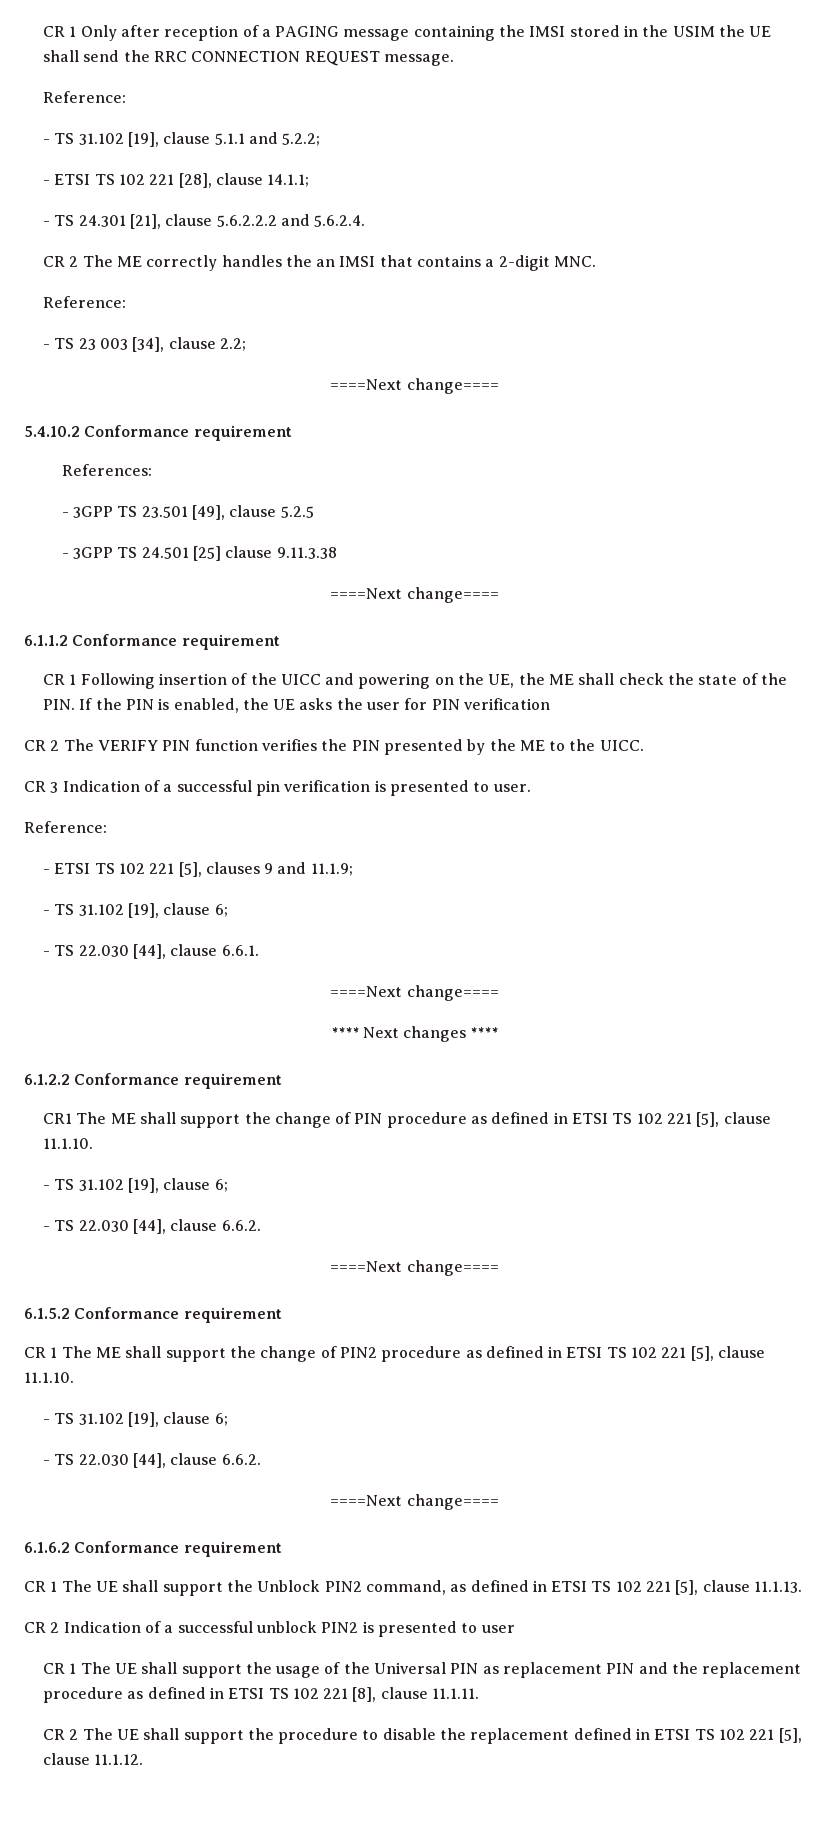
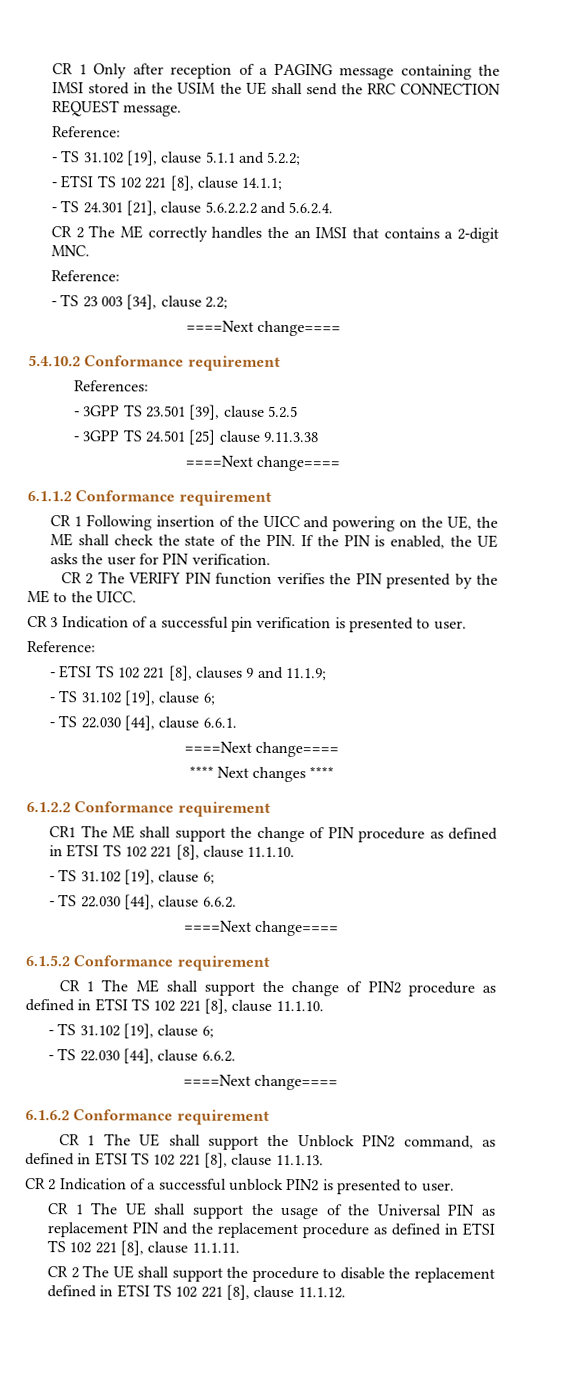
- - ETSI TS 102 221 [28], clause 14.1.1;
+ - ETSI TS 102 221 [8], clause 14.1.1;
- - 3GPP TS 23.501 [49], clause 5.2.5
+ - 3GPP TS 23.501 [39], clause 5.2.5
- CR 1 Following insertion of the UICC and powering on the UE, the ME shall check the state of the PIN. If the PIN is enabled, the UE asks the user for PIN verification
+ CR 1 Following insertion of the UICC and powering on the UE, the ME shall check the state of the PIN. If the PIN is enabled, the UE asks the user for PIN verification.
- - ETSI TS 102 221 [5], clauses 9 and 11.1.9;
+ - ETSI TS 102 221 [8], clauses 9 and 11.1.9;
- CR1 The ME shall support the change of PIN procedure as defined in ETSI TS 102 221 [5], clause 11.1.10.
+ CR1 The ME shall support the change of PIN procedure as defined in ETSI TS 102 221 [8], clause 11.1.10.
- CR 1 The ME shall support the change of PIN2 procedure as defined in ETSI TS 102 221 [5], clause 11.1.10.
+ CR 1 The ME shall support the change of PIN2 procedure as defined in ETSI TS 102 221 [8], clause 11.1.10.
- CR 1 The UE shall support the Unblock PIN2 command, as defined in ETSI TS 102 221 [5], clause 11.1.13.
+ CR 1 The UE shall support the Unblock PIN2 command, as defined in ETSI TS 102 221 [8], clause 11.1.13.
- CR 2 Indication of a successful unblock PIN2 is presented to user
+ CR 2 Indication of a successful unblock PIN2 is presented to user.
- CR 2 The UE shall support the procedure to disable the replacement defined in ETSI TS 102 221 [5], clause 11.1.12.
+ CR 2 The UE shall support the procedure to disable the replacement defined in ETSI TS 102 221 [8], clause 11.1.12.

